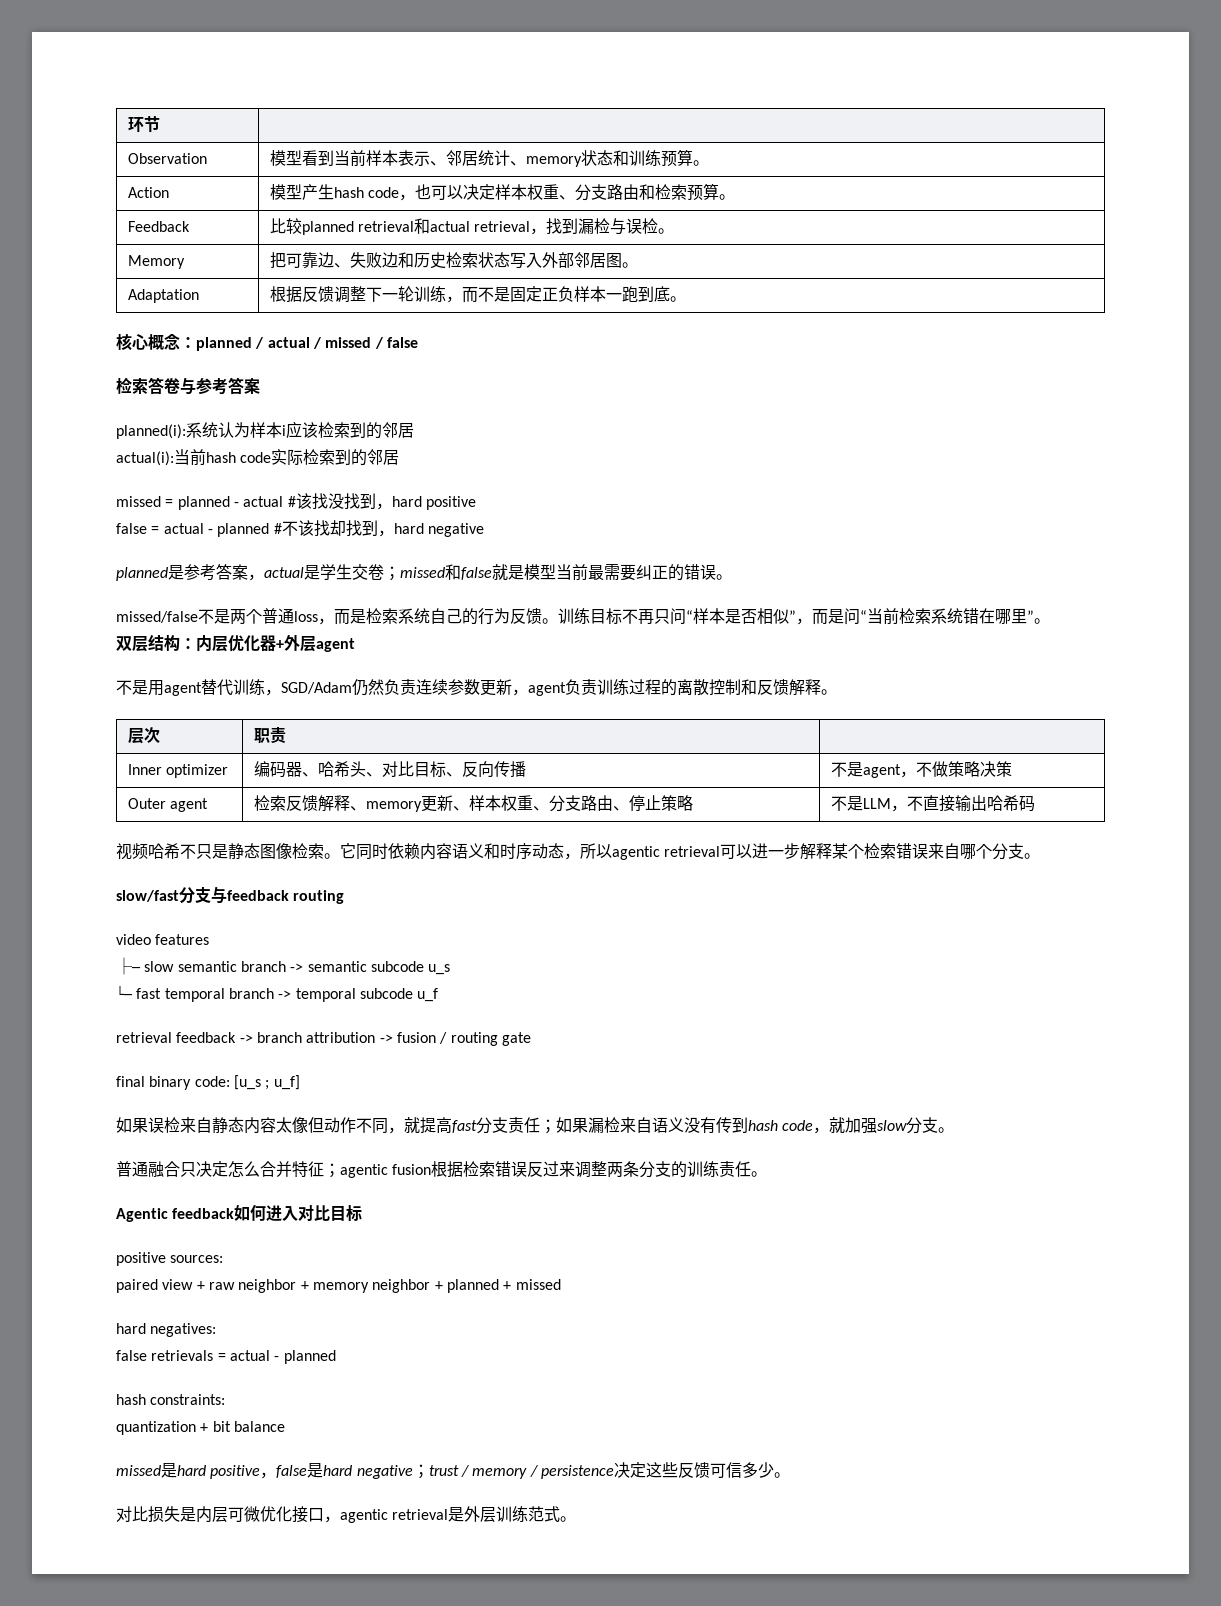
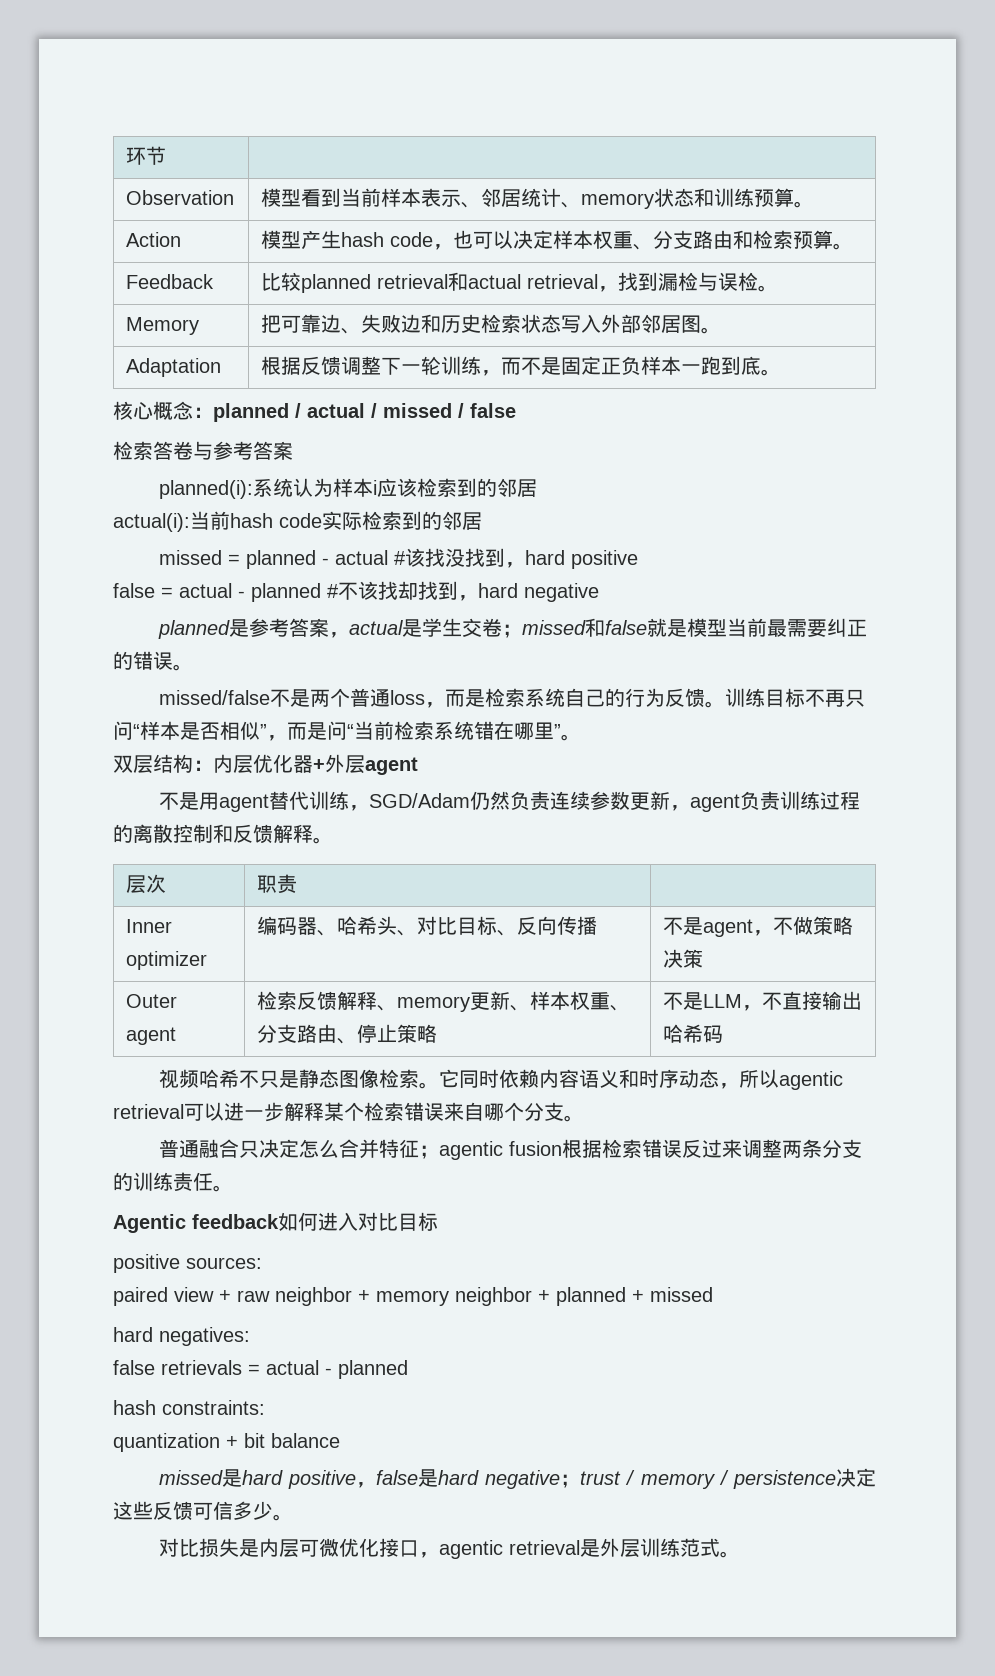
- slow/fast分支与feedback routing
- video features
- ├─ slow semantic branch -> semantic subcode u_s
- └─ fast temporal branch -> temporal subcode u_f
- retrieval feedback -> branch attribution -> fusion / routing gate
- final binary code: [u_s ; u_f]
- 如果误检来自静态内容太像但动作不同，就提高fast分支责任；如果漏检来自语义没有传到hash code，就加强slow分支。

